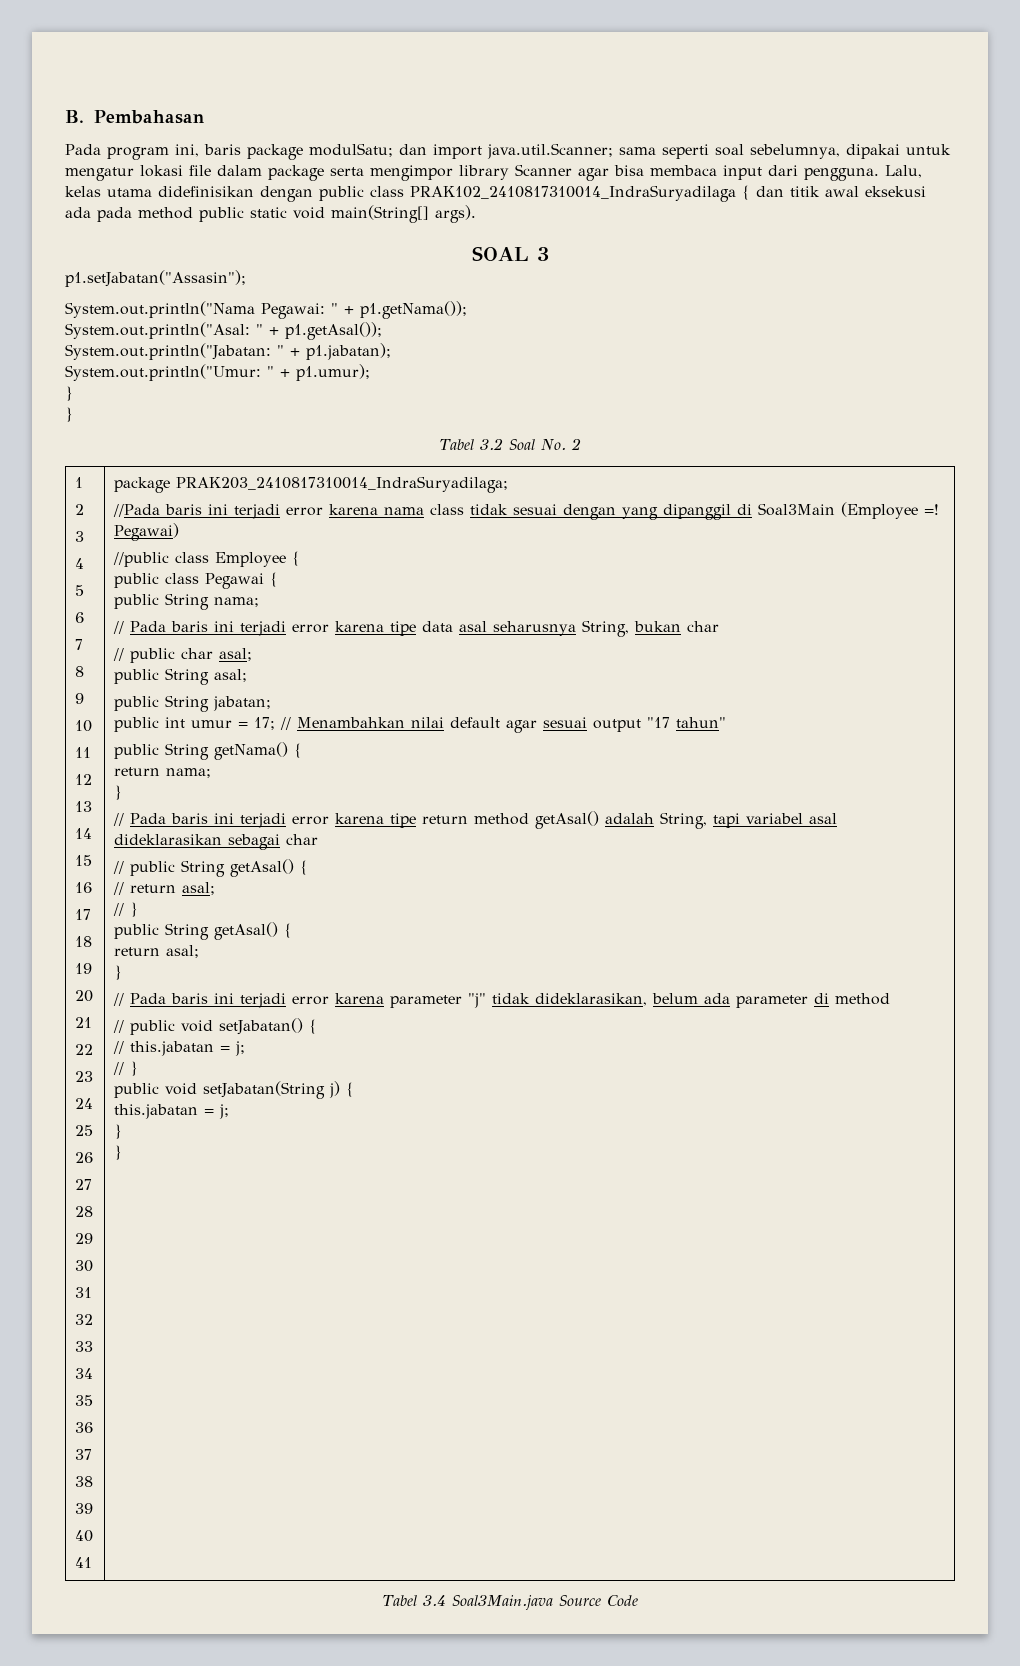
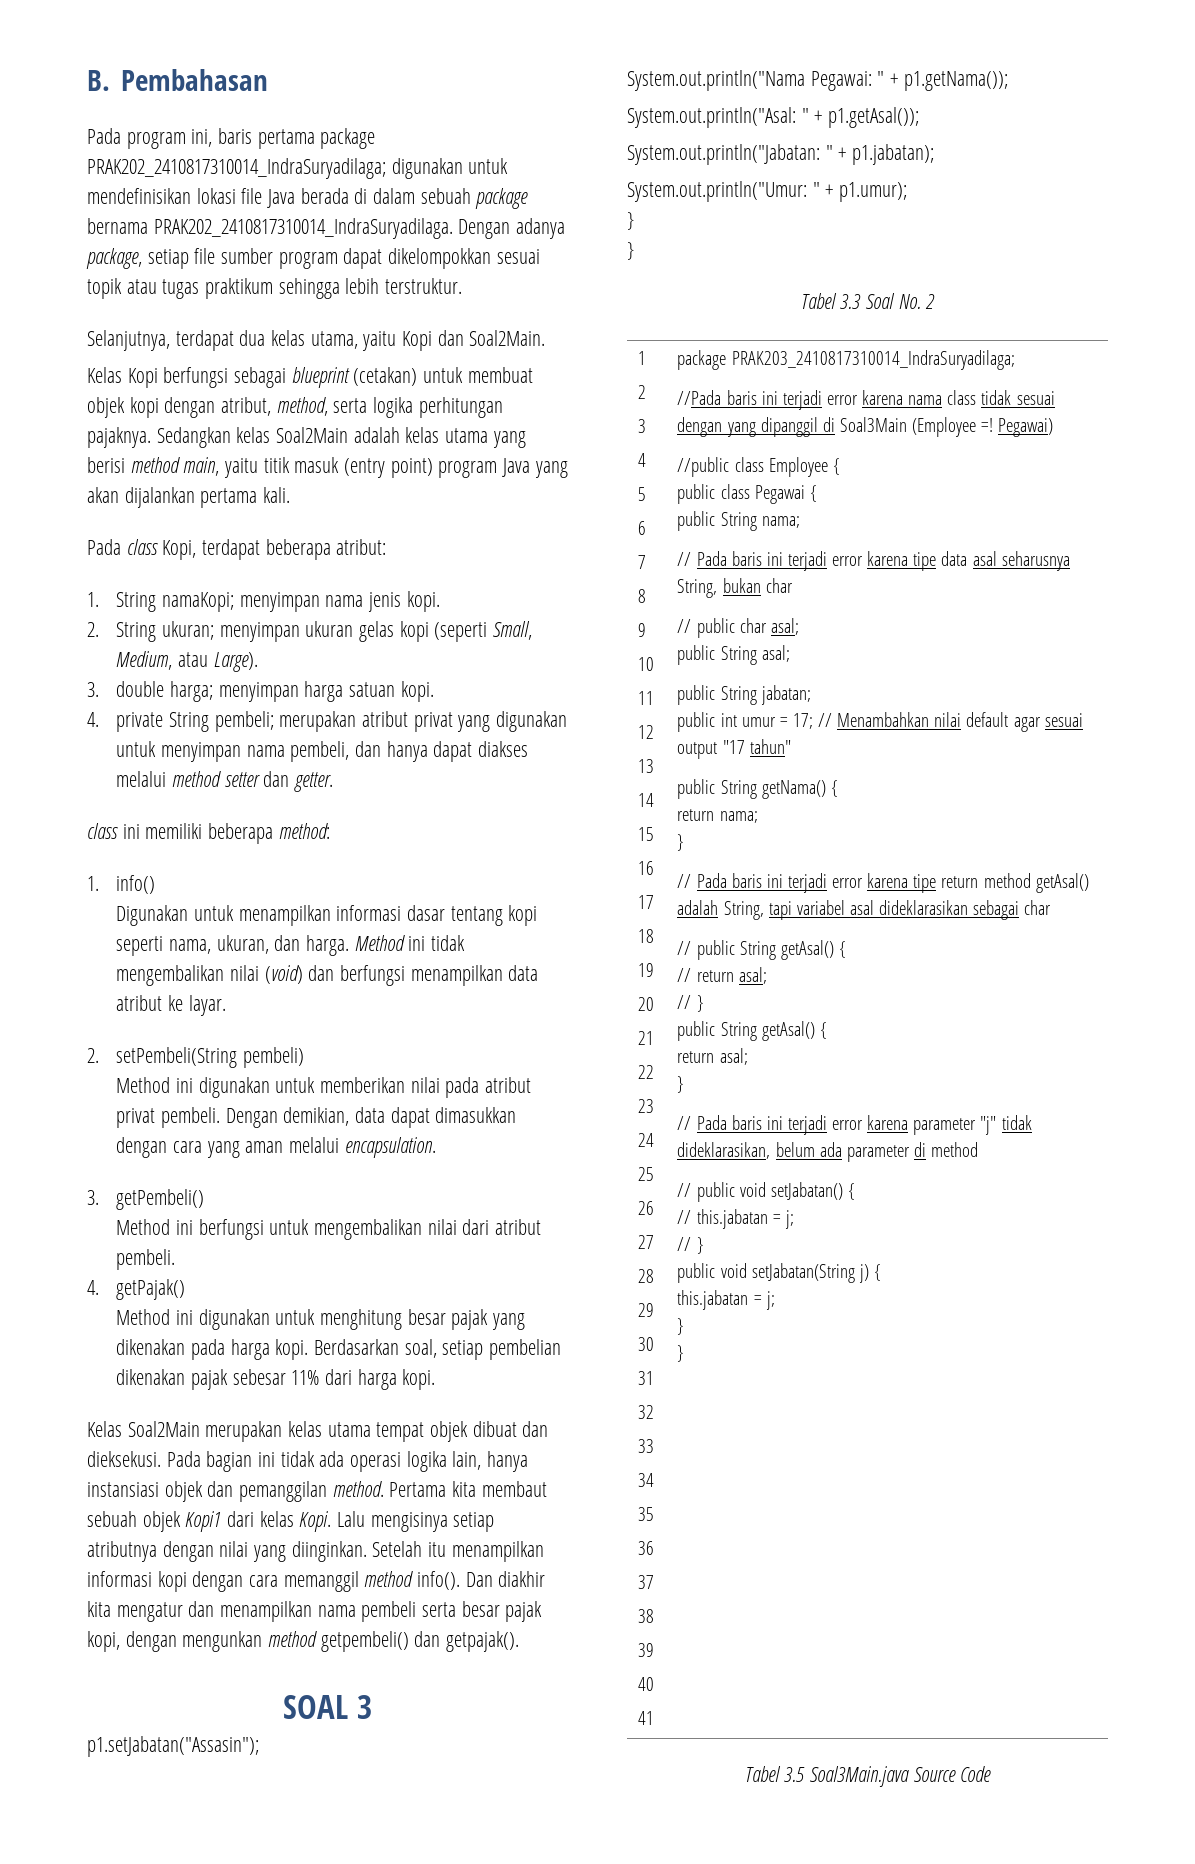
- Pada program ini, baris package modulSatu; dan import java.util.Scanner; sama seperti soal sebelumnya, dipakai untuk mengatur lokasi file dalam package serta mengimpor library Scanner agar bisa membaca input dari pengguna. Lalu, kelas utama didefinisikan dengan public class PRAK102_2410817310014_IndraSuryadilaga { dan titik awal eksekusi ada pada method public static void main(String[] args).
+ Pada program ini, baris pertama package PRAK202_2410817310014_IndraSuryadilaga; digunakan untuk mendefinisikan lokasi file Java berada di dalam sebuah package bernama PRAK202_2410817310014_IndraSuryadilaga. Dengan adanya package, setiap file sumber program dapat dikelompokkan sesuai topik atau tugas praktikum sehingga lebih terstruktur.
+ Selanjutnya, terdapat dua kelas utama, yaitu Kopi dan Soal2Main.
+ Kelas Kopi berfungsi sebagai blueprint (cetakan) untuk membuat objek kopi dengan atribut, method, serta logika perhitungan pajaknya. Sedangkan kelas Soal2Main adalah kelas utama yang berisi method main, yaitu titik masuk (entry point) program Java yang akan dijalankan pertama kali.
+ Pada class Kopi, terdapat beberapa atribut:
+ 1. String namaKopi; menyimpan nama jenis kopi.
+ 2. String ukuran; menyimpan ukuran gelas kopi (seperti Small, Medium, atau Large).
+ 3. double harga; menyimpan harga satuan kopi.
+ 4. private String pembeli; merupakan atribut privat yang digunakan untuk menyimpan nama pembeli, dan hanya dapat diakses melalui method setter dan getter.
+ class ini memiliki beberapa method:
+ 1. info()
+ Digunakan untuk menampilkan informasi dasar tentang kopi seperti nama, ukuran, dan harga. Method ini tidak mengembalikan nilai (void) dan berfungsi menampilkan data atribut ke layar.
+ 2. setPembeli(String pembeli)
+ Method ini digunakan untuk memberikan nilai pada atribut privat pembeli. Dengan demikian, data dapat dimasukkan dengan cara yang aman melalui encapsulation.
+ 3. getPembeli()
+ Method ini berfungsi untuk mengembalikan nilai dari atribut pembeli.
+ 4. getPajak()
+ Method ini digunakan untuk menghitung besar pajak yang dikenakan pada harga kopi. Berdasarkan soal, setiap pembelian dikenakan pajak sebesar 11% dari harga kopi.
+ Kelas Soal2Main merupakan kelas utama tempat objek dibuat dan dieksekusi. Pada bagian ini tidak ada operasi logika lain, hanya instansiasi objek dan pemanggilan method. Pertama kita membaut sebuah objek Kopi1 dari kelas Kopi. Lalu mengisinya setiap atributnya dengan nilai yang diinginkan. Setelah itu menampilkan informasi kopi dengan cara memanggil method info(). Dan diakhir kita mengatur dan menampilkan nama pembeli serta besar pajak kopi, dengan mengunkan method getpembeli() dan getpajak().
- Tabel 3.2 Soal No. 2
+ Tabel 3.3 Soal No. 2
- Tabel 3.4 Soal3Main.java Source Code
+ Tabel 3.5 Soal3Main.java Source Code

